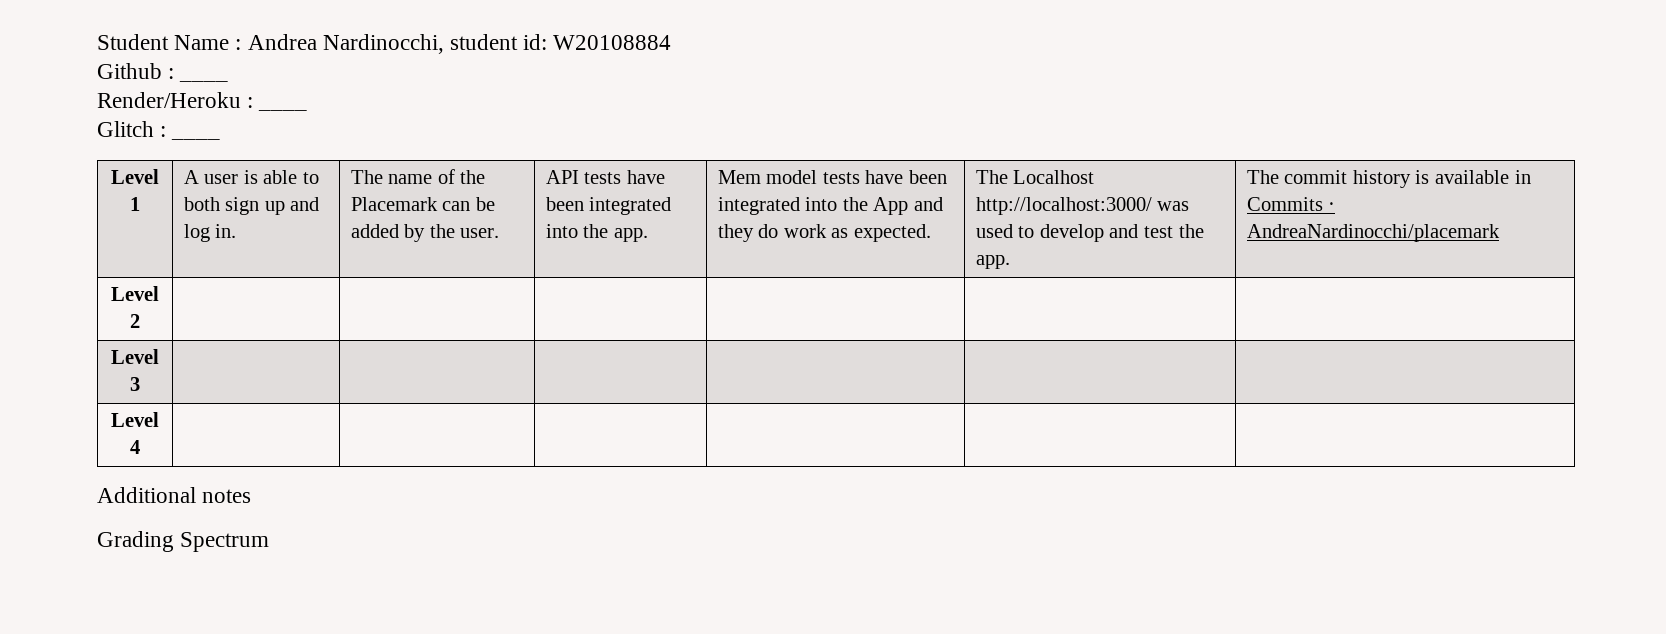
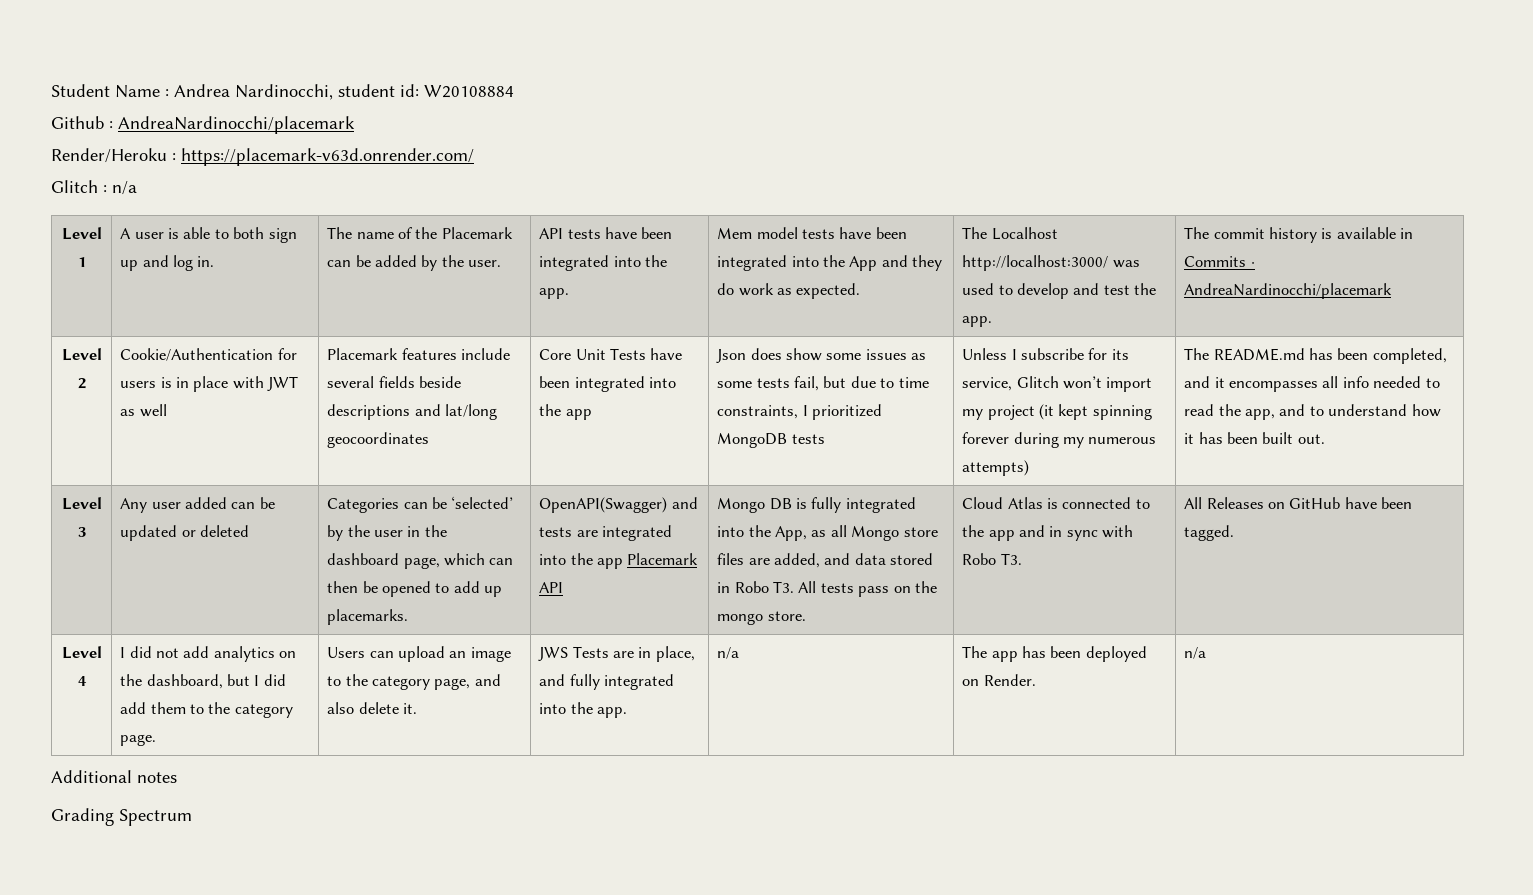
- Github : ____
+ Github : AndreaNardinocchi/placemark
- Render/Heroku : ____
+ Render/Heroku : https://placemark-v63d.onrender.com/
- Glitch : ____
+ Glitch : n/a
- Level 3 | | | | | |
- Level 4 | | | | | |
+ Cookie/Authentication for users is in place with JWT as well | Placemark features include several fields beside descriptions and lat/long geocoordinates | Core Unit Tests have been integrated into the app | Json does show some issues as some tests fail, but due to time constraints, I prioritized MongoDB tests | Unless I subscribe for its service, Glitch won’t import my project (it kept spinning forever during my numerous attempts) | The README.md has been completed, and it encompasses all info needed to read the app, and to understand how it has been built out.
+ Level 3 | Any user added can be updated or deleted | Categories can be ‘selected’ by the user in the dashboard page, which can then be opened to add up placemarks. | OpenAPI(Swagger) and tests are integrated into the app Placemark API | Mongo DB is fully integrated into the App, as all Mongo store files are added, and data stored in Robo T3. All tests pass on the mongo store. | Cloud Atlas is connected to the app and in sync with Robo T3. | All Releases on GitHub have been tagged.
+ Level 4 | I did not add analytics on the dashboard, but I did add them to the category page. | Users can upload an image to the category page, and also delete it. | JWS Tests are in place, and fully integrated into the app. | n/a | The app has been deployed on Render. | n/a

